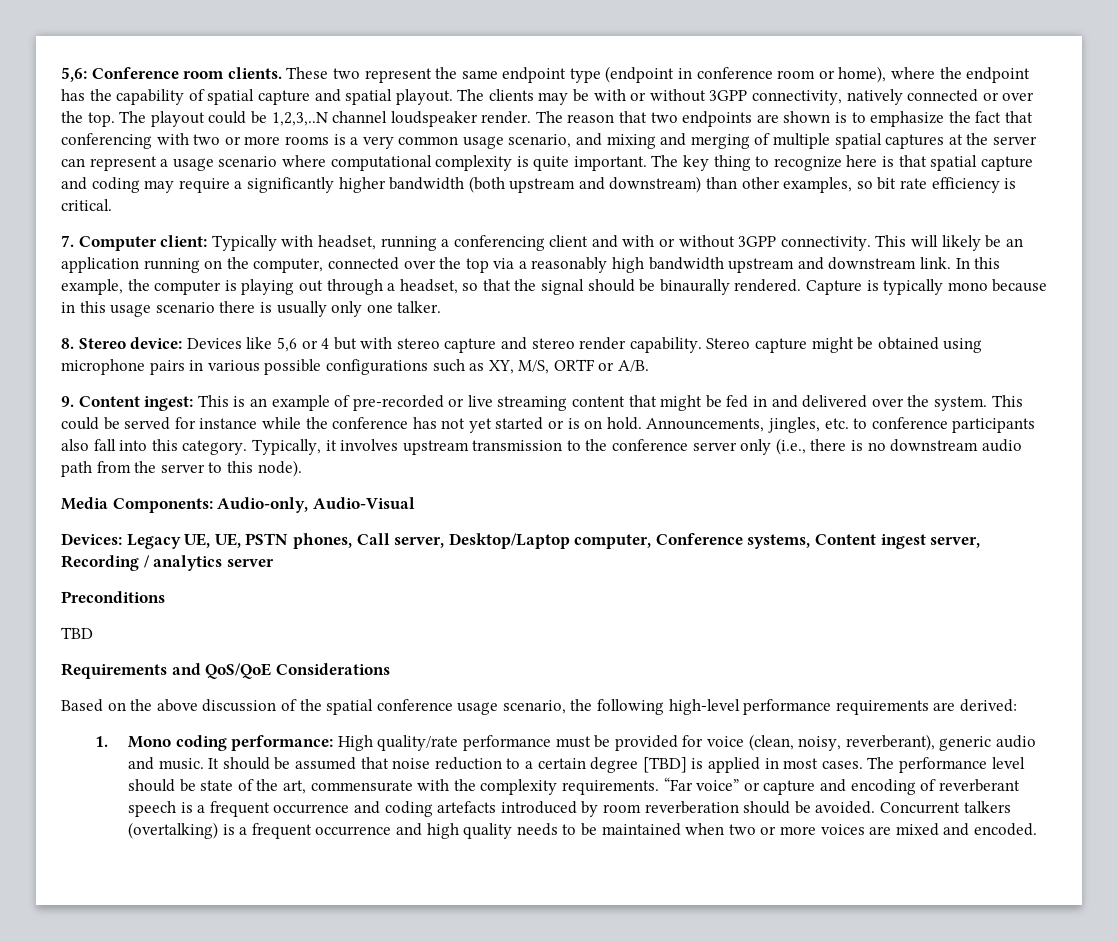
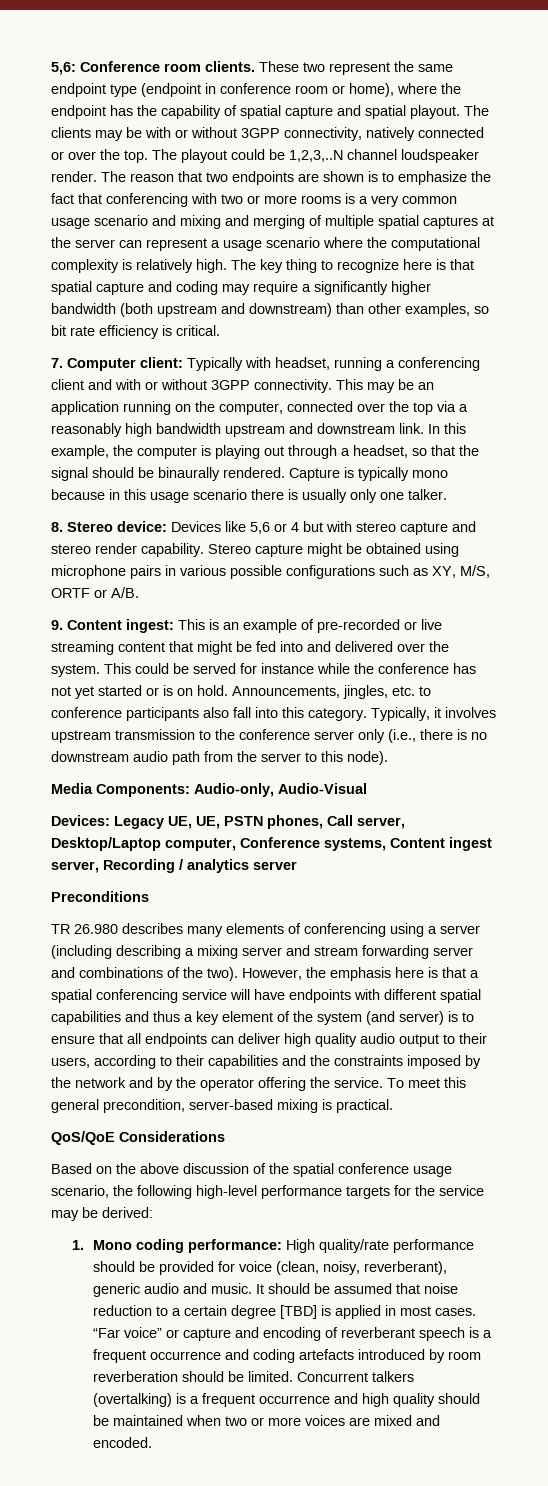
- The reason that two endpoints are shown is to emphasize the fact that conferencing with two or more rooms is a very common usage scenario, and mixing and merging of multiple spatial captures at the server can represent a usage scenario where computational complexity is quite important.
+ The reason that two endpoints are shown is to emphasize the fact that conferencing with two or more rooms is a very common usage scenario and mixing and merging of multiple spatial captures at the server can represent a usage scenario where the computational complexity is relatively high.
- This will likely be an application running on the computer, connected over the top via a reasonably high bandwidth upstream and downstream link.
+ This may be an application running on the computer, connected over the top via a reasonably high bandwidth upstream and downstream link.
- 9. Content ingest: This is an example of pre-recorded or live streaming content that might be fed in and delivered over the system.
+ 9. Content ingest: This is an example of pre-recorded or live streaming content that might be fed into and delivered over the system.
- TBD
- Requirements and QoS/QoE Considerations
+ TR 26.980 describes many elements of conferencing using a server (including describing a mixing server and stream forwarding server and combinations of the two). However, the emphasis here is that a spatial conferencing service will have endpoints with different spatial capabilities and thus a key element of the system (and server) is to ensure that all endpoints can deliver high quality audio output to their users, according to their capabilities and the constraints imposed by the network and by the operator offering the service. To meet this general precondition, server-based mixing is practical.
+ QoS/QoE Considerations
- Based on the above discussion of the spatial conference usage scenario, the following high-level performance requirements are derived:
+ Based on the above discussion of the spatial conference usage scenario, the following high-level performance targets for the service may be derived:
- 1. Mono coding performance: High quality/rate performance must be provided for voice (clean, noisy, reverberant), generic audio and music.
+ 1. Mono coding performance: High quality/rate performance should be provided for voice (clean, noisy, reverberant), generic audio and music.
- The performance level should be state of the art, commensurate with the complexity requirements.
- “Far voice” or capture and encoding of reverberant speech is a frequent occurrence and coding artefacts introduced by room reverberation should be avoided.
+ “Far voice” or capture and encoding of reverberant speech is a frequent occurrence and coding artefacts introduced by room reverberation should be limited.
- Concurrent talkers (overtalking) is a frequent occurrence and high quality needs to be maintained when two or more voices are mixed and encoded.
+ Concurrent talkers (overtalking) is a frequent occurrence and high quality should be maintained when two or more voices are mixed and encoded.

